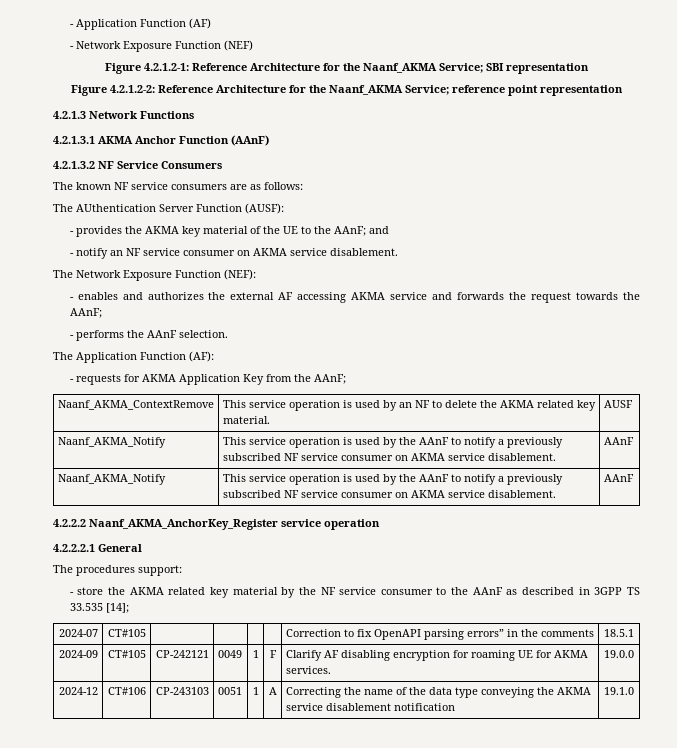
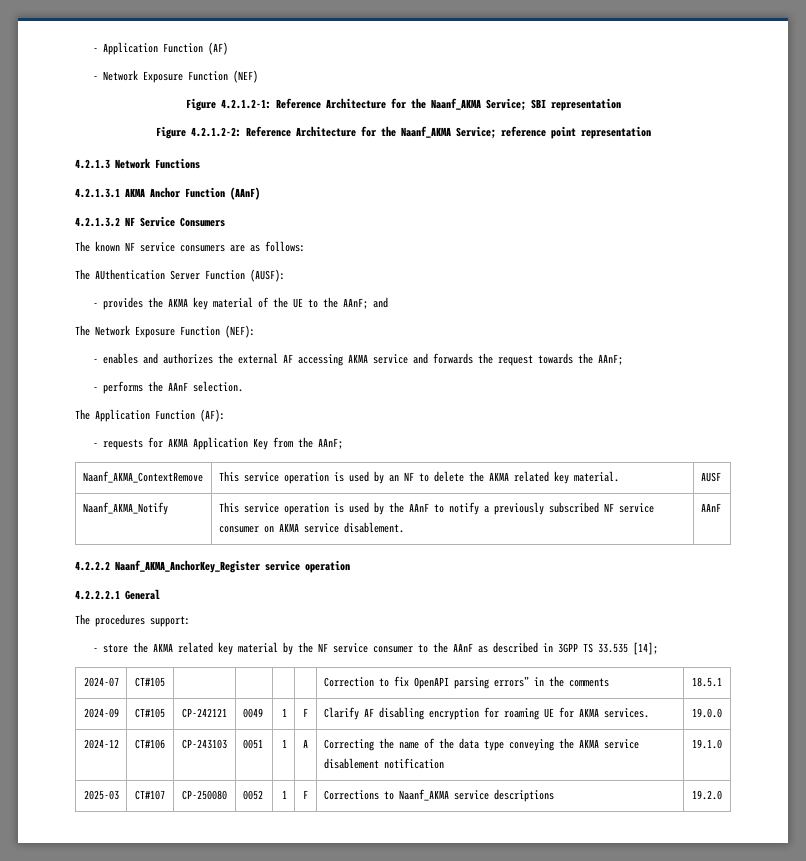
- - notify an NF service consumer on AKMA service disablement.
  Naanf_AKMA_ContextRemove | This service operation is used by an NF to delete the AKMA related key material. | AUSF
- Naanf_AKMA_Notify | This service operation is used by the AAnF to notify a previously subscribed NF service consumer on AKMA service disablement. | AAnF
+ 2025-03 | CT#107 | CP-250080 | 0052 | 1 | F | Corrections to Naanf_AKMA service descriptions | 19.2.0

